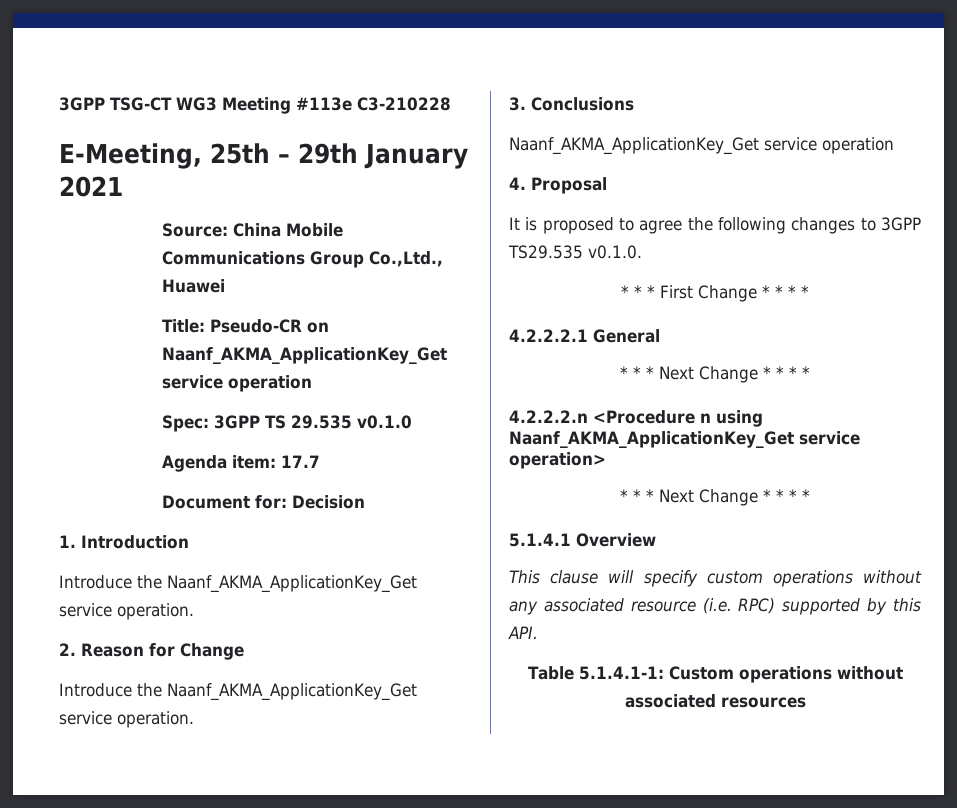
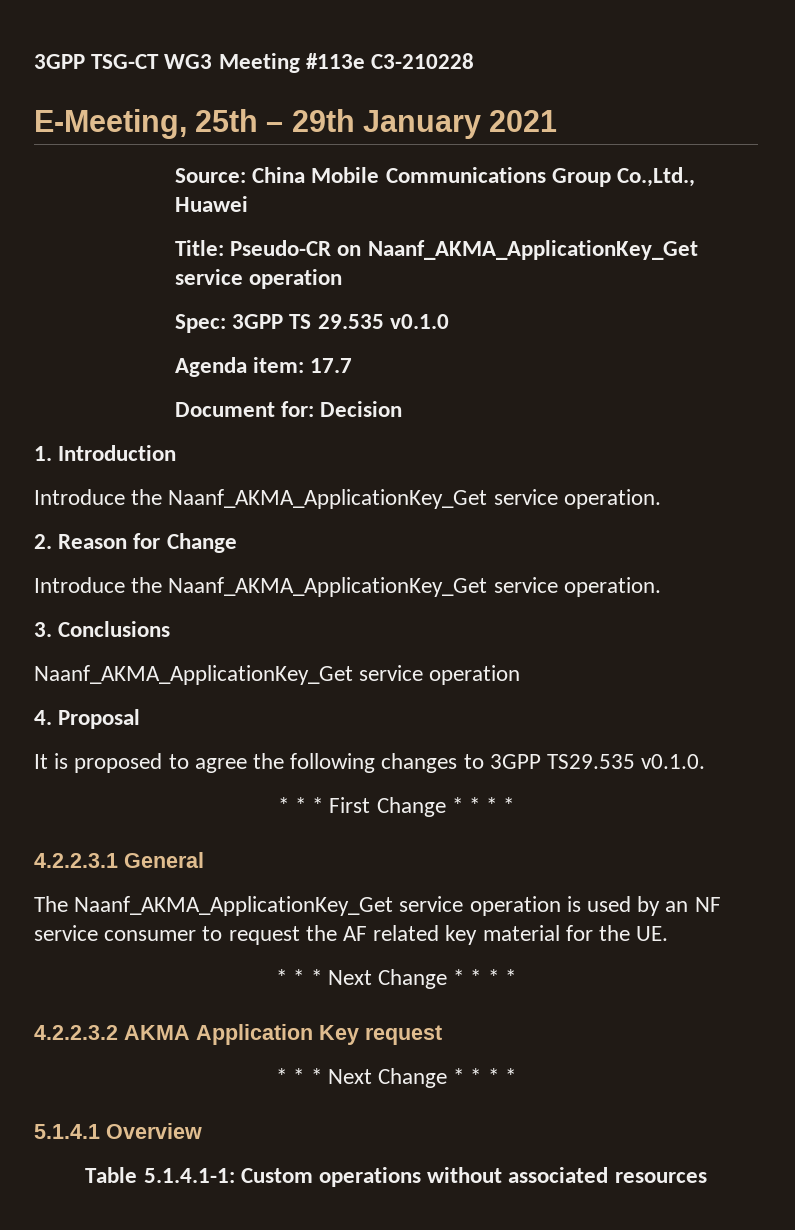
- 4.2.2.2.1 General
+ 4.2.2.3.1 General
+ The Naanf_AKMA_ApplicationKey_Get service operation is used by an NF service consumer to request the AF related key material for the UE.
  * * * Next Change * * * *
- 4.2.2.2.n <Procedure n using Naanf_AKMA_ApplicationKey_Get service operation>
+ 4.2.2.3.2 AKMA Application Key request
- This clause will specify custom operations without any associated resource (i.e. RPC) supported by this API.

